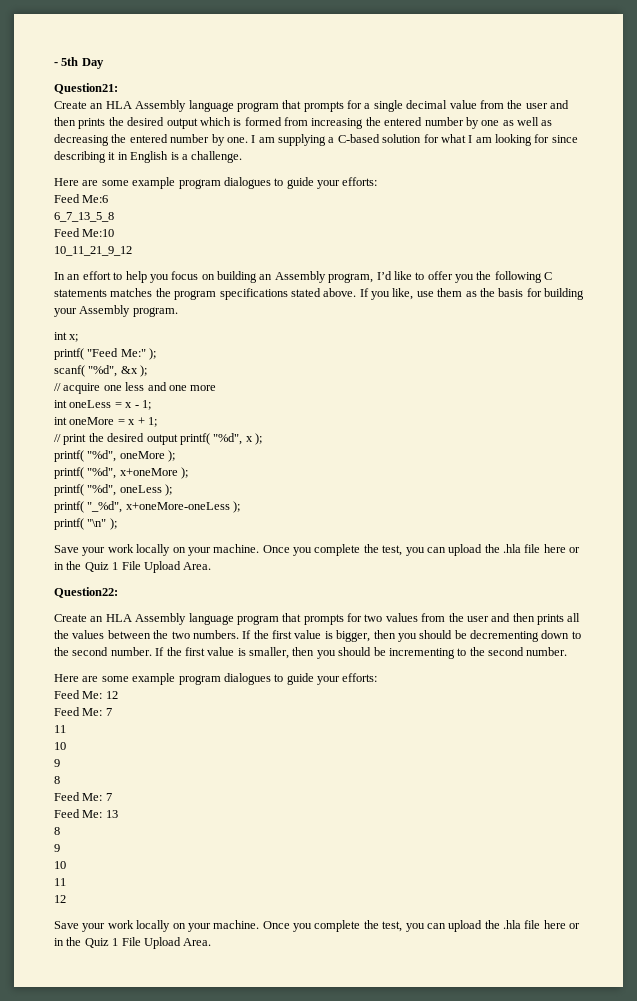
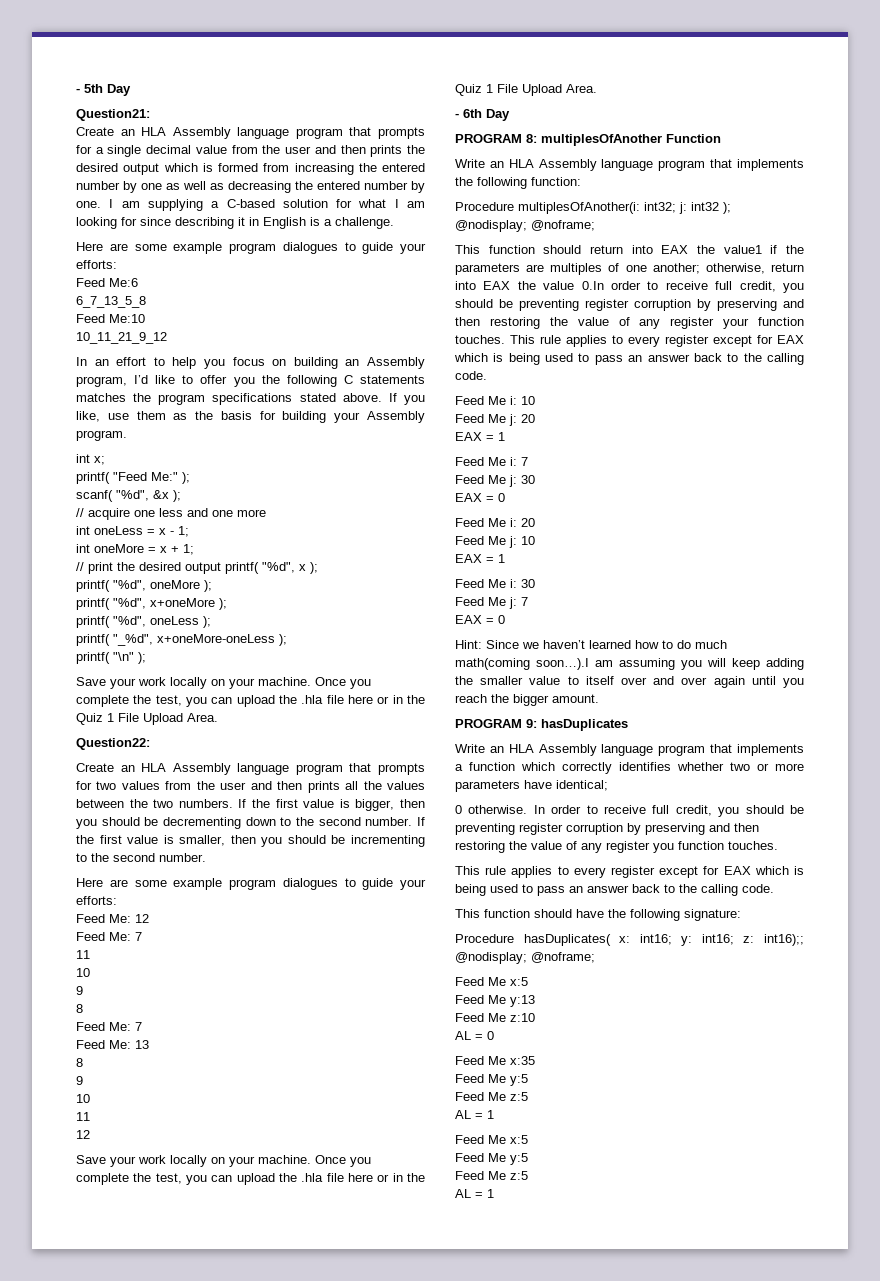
+ - 6th Day
+ PROGRAM 8: multiplesOfAnother Function
+ Write an HLA Assembly language program that implements the following function:
+ Procedure multiplesOfAnother(i: int32; j: int32 ); @nodisplay; @noframe;
+ This function should return into EAX the value1 if the parameters are multiples of one another; otherwise, return into EAX the value 0.In order to receive full credit, you should be preventing register corruption by preserving and then restoring the value of any register your function touches. This rule applies to every register except for EAX which is being used to pass an answer back to the calling code.
+ Feed Me i: 10
+ Feed Me j: 20
+ EAX = 1
+ Feed Me i: 7
+ Feed Me j: 30
+ EAX = 0
+ Feed Me i: 20
+ Feed Me j: 10
+ EAX = 1
+ Feed Me i: 30
+ Feed Me j: 7
+ EAX = 0
+ Hint: Since we haven’t learned how to do much math(coming soon…).I am assuming you will keep adding the smaller value to itself over and over again until you reach the bigger amount.
+ PROGRAM 9: hasDuplicates
+ Write an HLA Assembly language program that implements a function which correctly identifies whether two or more parameters have identical;
+ 0 otherwise. In order to receive full credit, you should be preventing register corruption by preserving and then restoring the value of any register you function touches.
+ This rule applies to every register except for EAX which is being used to pass an answer back to the calling code.
+ This function should have the following signature:
+ Procedure hasDuplicates( x: int16; y: int16; z: int16);; @nodisplay; @noframe;
+ Feed Me x:5
+ Feed Me y:13
+ Feed Me z:10
+ AL = 0
+ Feed Me x:35
+ Feed Me y:5
+ Feed Me z:5
+ AL = 1
+ Feed Me x:5
+ Feed Me y:5
+ Feed Me z:5
+ AL = 1

